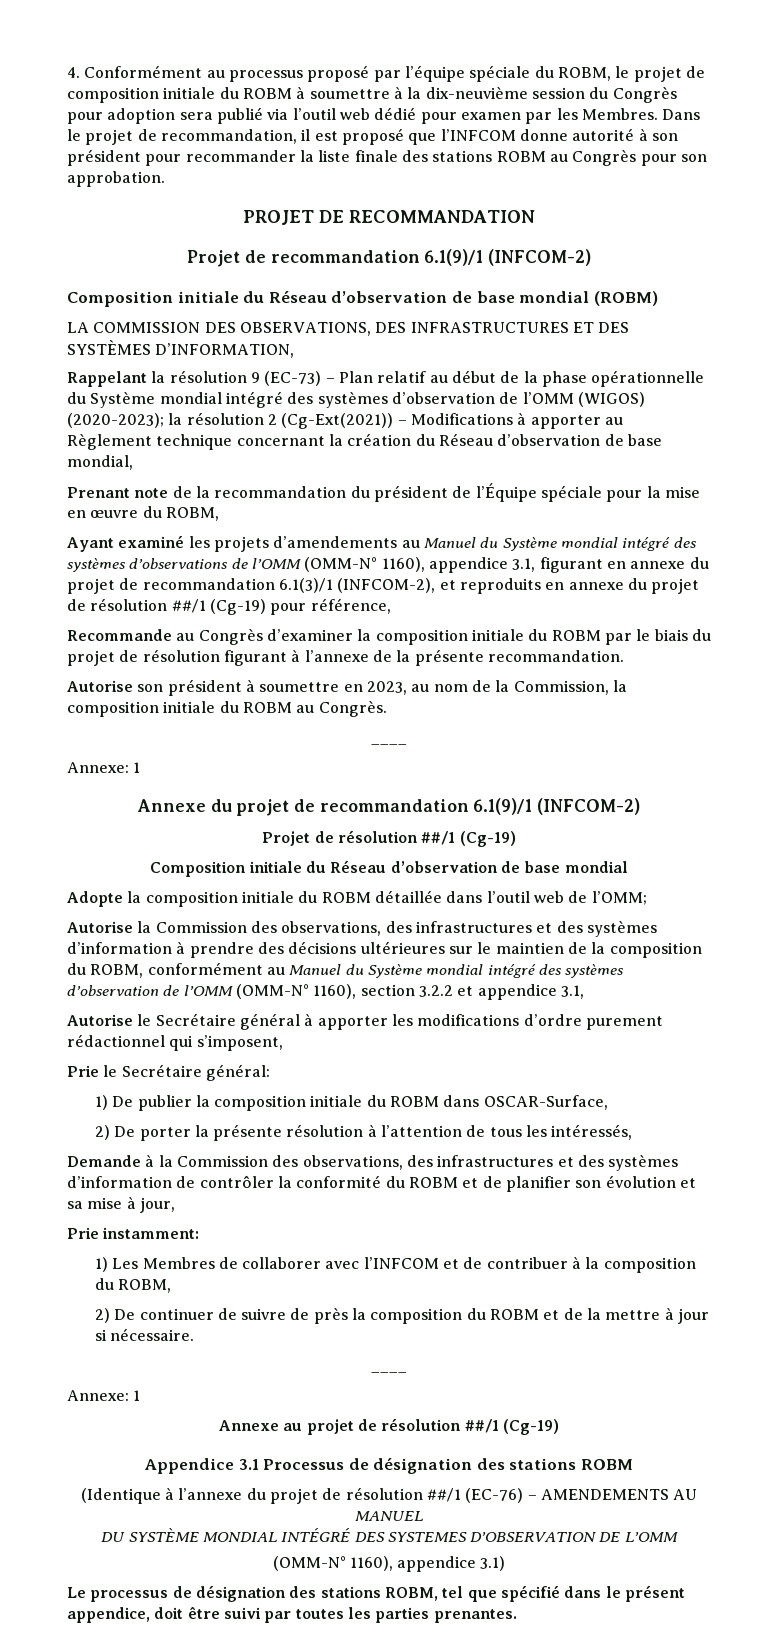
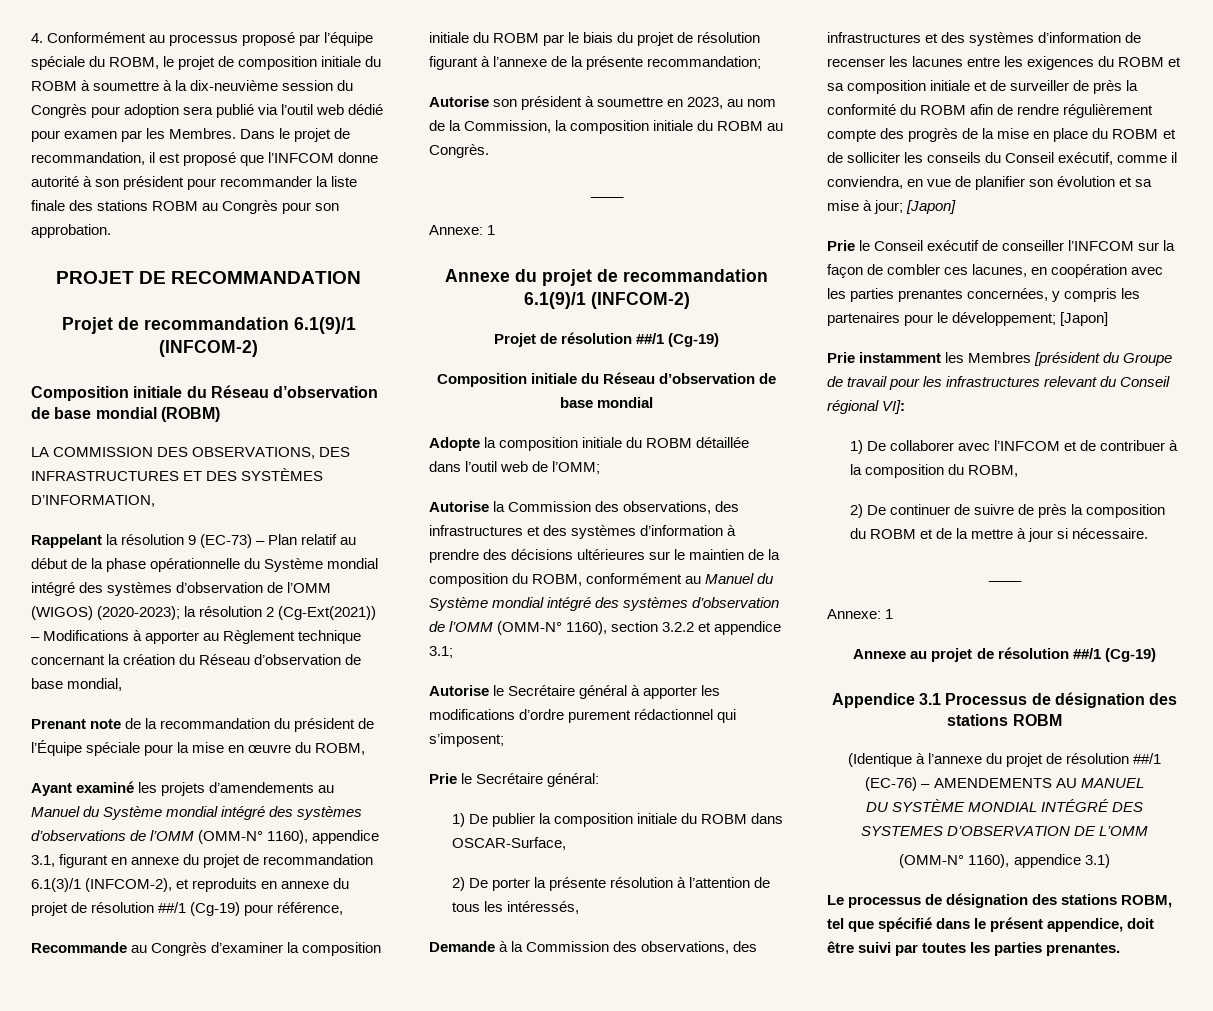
- Recommande au Congrès d’examiner la composition initiale du ROBM par le biais du projet de résolution figurant à l’annexe de la présente recommandation.
+ Recommande au Congrès d’examiner la composition initiale du ROBM par le biais du projet de résolution figurant à l’annexe de la présente recommandation;
- Autorise la Commission des observations, des infrastructures et des systèmes d’information à prendre des décisions ultérieures sur le maintien de la composition du ROBM, conformément au Manuel du Système mondial intégré des systèmes d’observation de l’OMM (OMM-N° 1160), section 3.2.2 et appendice 3.1,
+ Autorise la Commission des observations, des infrastructures et des systèmes d’information à prendre des décisions ultérieures sur le maintien de la composition du ROBM, conformément au Manuel du Système mondial intégré des systèmes d’observation de l’OMM (OMM-N° 1160), section 3.2.2 et appendice 3.1;
- Autorise le Secrétaire général à apporter les modifications d’ordre purement rédactionnel qui s’imposent,
+ Autorise le Secrétaire général à apporter les modifications d’ordre purement rédactionnel qui s’imposent;
- Demande à la Commission des observations, des infrastructures et des systèmes d’information de contrôler la conformité du ROBM et de planifier son évolution et sa mise à jour,
- Prie instamment:
- 1) Les Membres de collaborer avec l’INFCOM et de contribuer à la composition du ROBM,
+ Demande à la Commission des observations, des infrastructures et des systèmes d’information de recenser les lacunes entre les exigences du ROBM et sa composition initiale et de surveiller de près la conformité du ROBM afin de rendre régulièrement compte des progrès de la mise en place du ROBM et de solliciter les conseils du Conseil exécutif, comme il conviendra, en vue de planifier son évolution et sa mise à jour; [Japon]
+ Prie le Conseil exécutif de conseiller l’INFCOM sur la façon de combler ces lacunes, en coopération avec les parties prenantes concernées, y compris les partenaires pour le développement; [Japon]
+ Prie instamment les Membres [président du Groupe de travail pour les infrastructures relevant du Conseil régional VI]:
+ 1) De collaborer avec l’INFCOM et de contribuer à la composition du ROBM,

